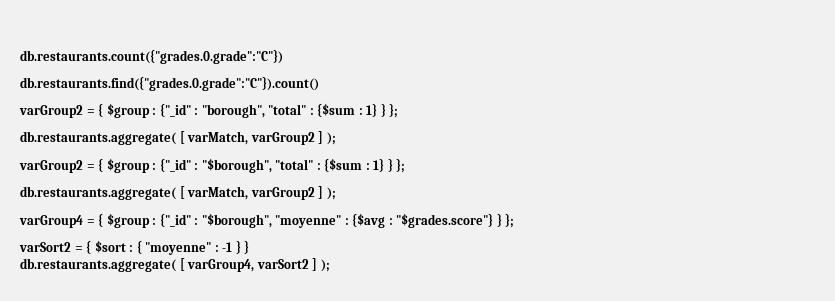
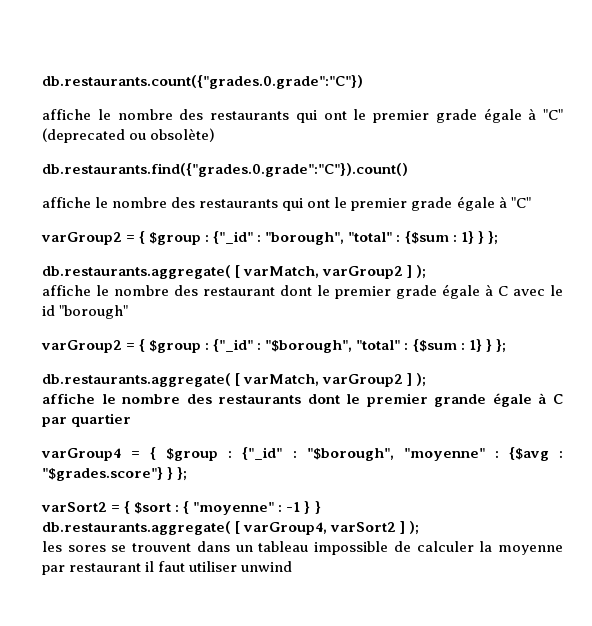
+ affiche le nombre des restaurants qui ont le premier grade égale à "C" (deprecated ou obsolète)
  db.restaurants.find({"grades.0.grade":"C"}).count()
+ affiche le nombre des restaurants qui ont le premier grade égale à "C"
+ affiche le nombre des restaurant dont le premier grade égale à C avec le id "borough"
+ affiche le nombre des restaurants dont le premier grande égale à C par quartier
+ les sores se trouvent dans un tableau impossible de calculer la moyenne par restaurant il faut utiliser unwind

